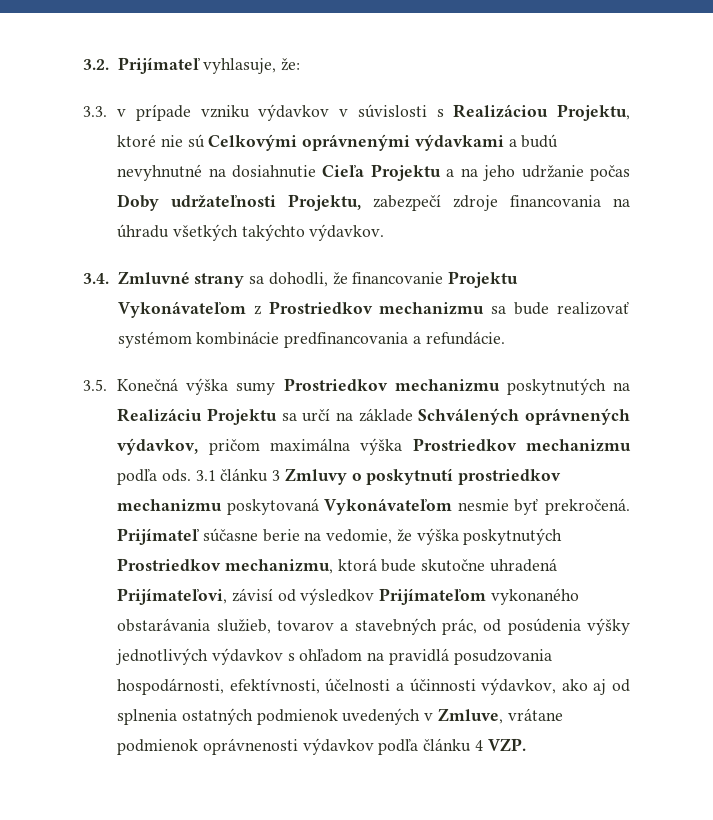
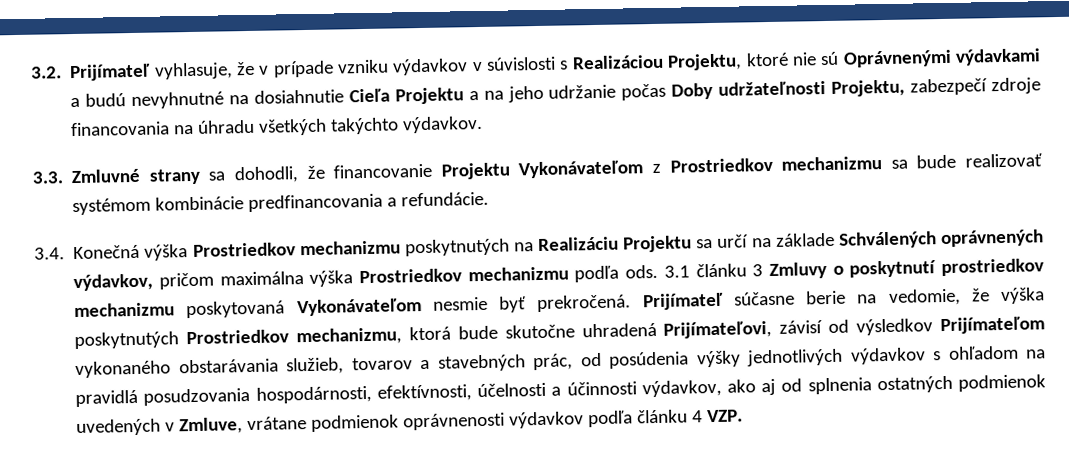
- 3.2. Prijímateľ vyhlasuje, že:
- 3.3. v prípade vzniku výdavkov v súvislosti s Realizáciou Projektu, ktoré nie sú Celkovými oprávnenými výdavkami a budú nevyhnutné na dosiahnutie Cieľa Projektu a na jeho udržanie počas Doby udržateľnosti Projektu, zabezpečí zdroje financovania na úhradu všetkých takýchto výdavkov.
+ 3.2. Prijímateľ vyhlasuje, že v prípade vzniku výdavkov v súvislosti s Realizáciou Projektu, ktoré nie sú Oprávnenými výdavkami a budú nevyhnutné na dosiahnutie Cieľa Projektu a na jeho udržanie počas Doby udržateľnosti Projektu, zabezpečí zdroje financovania na úhradu všetkých takýchto výdavkov.
- 3.4. Zmluvné strany sa dohodli, že financovanie Projektu Vykonávateľom z Prostriedkov mechanizmu sa bude realizovať systémom kombinácie predfinancovania a refundácie.
+ 3.3. Zmluvné strany sa dohodli, že financovanie Projektu Vykonávateľom z Prostriedkov mechanizmu sa bude realizovať systémom kombinácie predfinancovania a refundácie.
- 3.5. Konečná výška sumy Prostriedkov mechanizmu poskytnutých na Realizáciu Projektu sa určí na základe Schválených oprávnených výdavkov, pričom maximálna výška Prostriedkov mechanizmu podľa ods.
+ 3.4. Konečná výška Prostriedkov mechanizmu poskytnutých na Realizáciu Projektu sa určí na základe Schválených oprávnených výdavkov, pričom maximálna výška Prostriedkov mechanizmu podľa ods.

